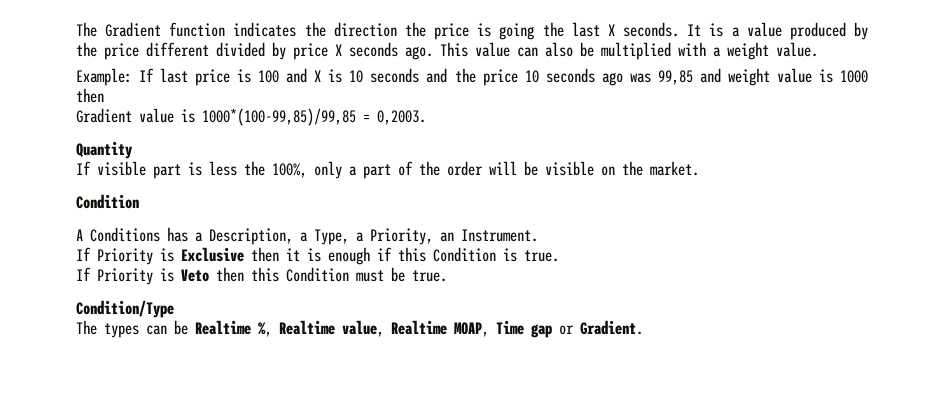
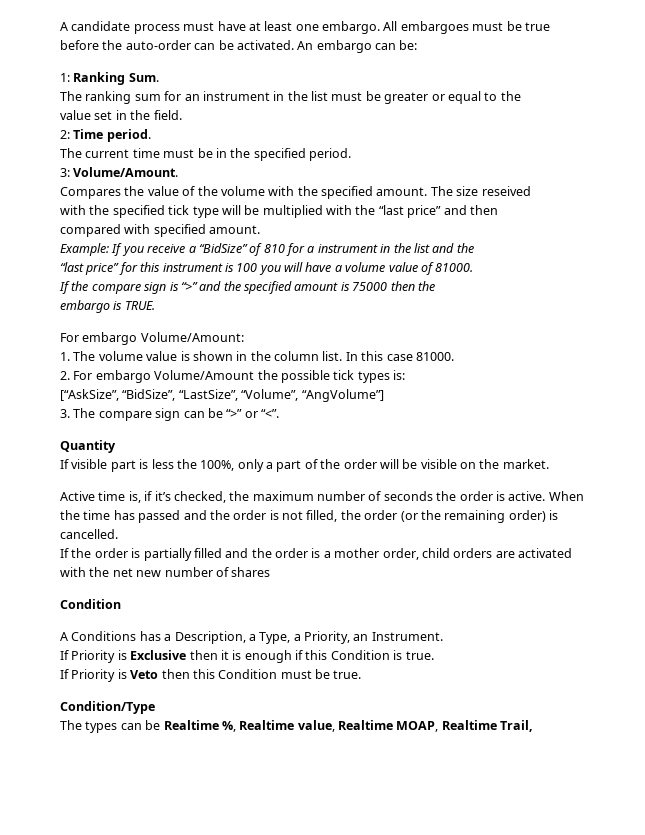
- The Gradient function indicates the direction the price is going the last X seconds. It is a value produced by the price different divided by price X seconds ago. This value can also be multiplied with a weight value.
- Example: If last price is 100 and X is 10 seconds and the price 10 seconds ago was 99,85 and weight value is 1000 then
- Gradient value is 1000*(100-99,85)/99,85 = 0,2003.
+ A candidate process must have at least one embargo. All embargoes must be true before the auto-order can be activated. An embargo can be:
+ 1: Ranking Sum.
+ The ranking sum for an instrument in the list must be greater or equal to the
+ value set in the field.
+ 2: Time period.
+ The current time must be in the specified period.
+ 3: Volume/Amount.
+ Compares the value of the volume with the specified amount. The size reseived
+ with the specified tick type will be multiplied with the “last price” and then
+ compared with specified amount.
+ Example: If you receive a “BidSize” of 810 for a instrument in the list and the
+ “last price” for this instrument is 100 you will have a volume value of 81000.
+ If the compare sign is “>” and the specified amount is 75000 then the
+ embargo is TRUE.
+ For embargo Volume/Amount:
+ 1. The volume value is shown in the column list. In this case 81000.
+ 2. For embargo Volume/Amount the possible tick types is:
+ [“AskSize”, “BidSize”, “LastSize”, “Volume”, “AngVolume”]
+ 3. The compare sign can be “>” or “<”.
+ Active time is, if it’s checked, the maximum number of seconds the order is active. When the time has passed and the order is not filled, the order (or the remaining order) is cancelled.
+ If the order is partially filled and the order is a mother order, child orders are activated with the net new number of shares
- The types can be Realtime %, Realtime value, Realtime MOAP, Time gap or Gradient.
+ The types can be Realtime %, Realtime value, Realtime MOAP, Realtime Trail,

